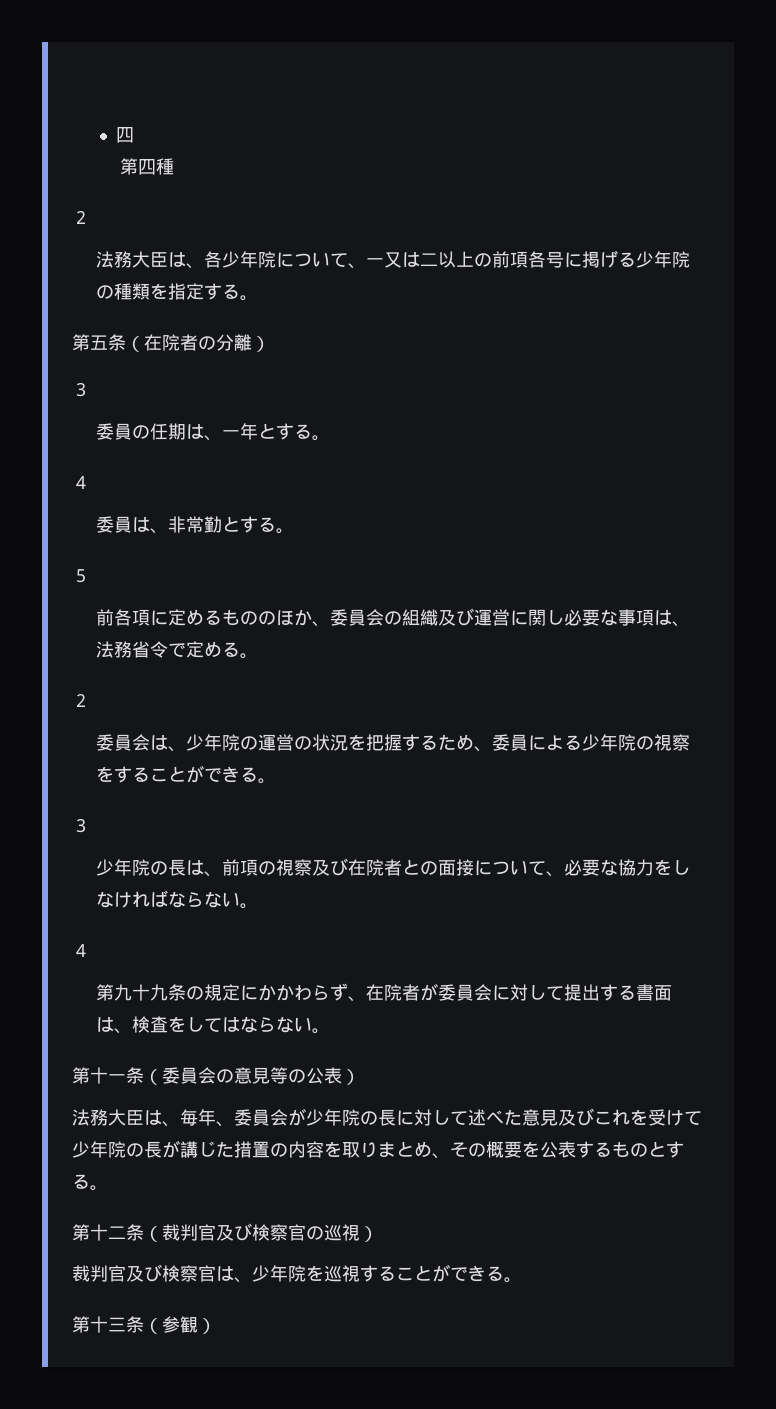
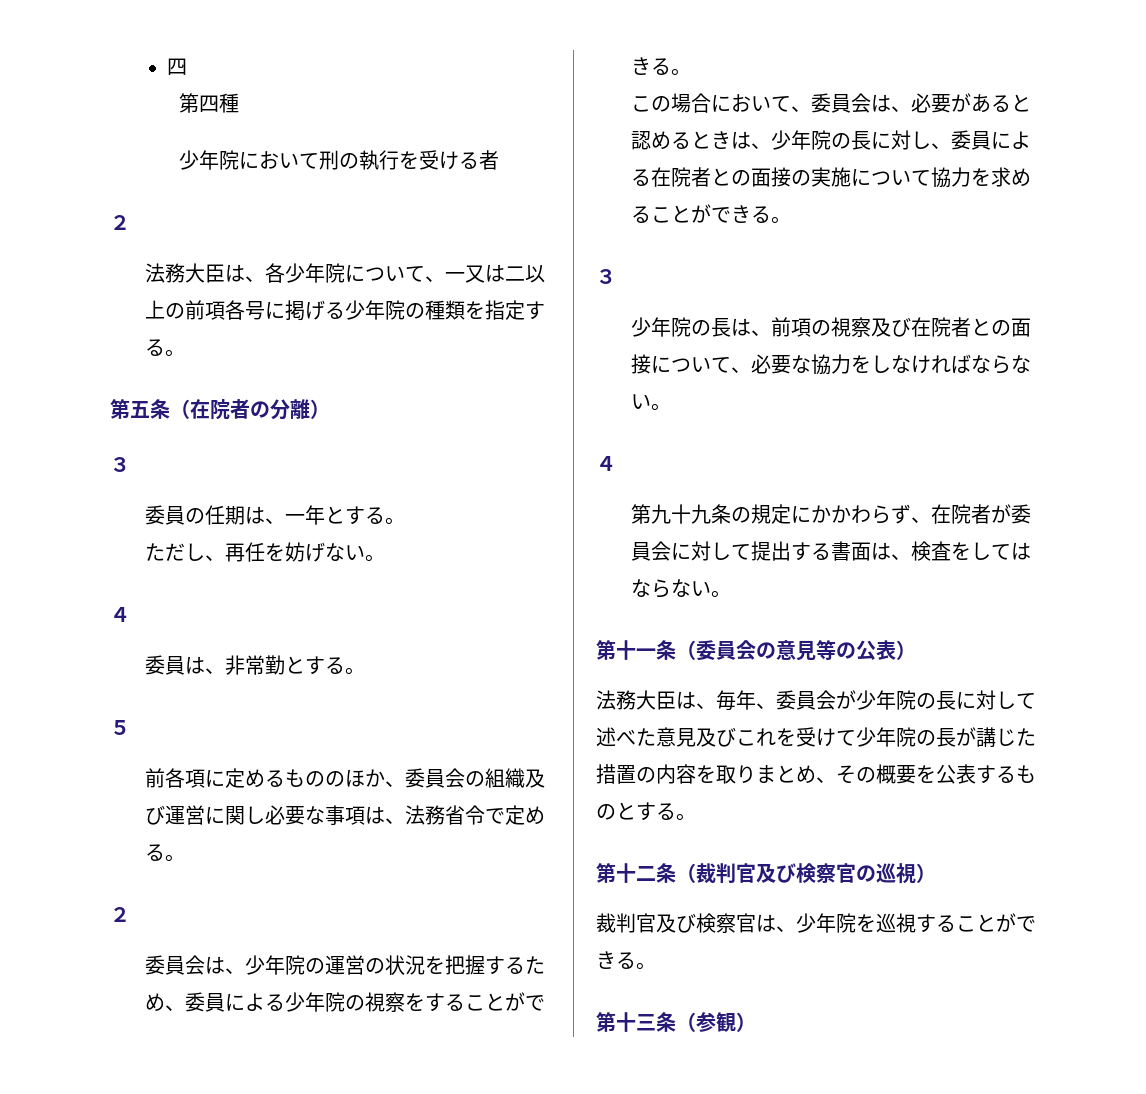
+ 少年院において刑の執行を受ける者
+ ただし、再任を妨げない。
+ この場合において、委員会は、必要があると認めるときは、少年院の長に対し、委員による在院者との面接の実施について協力を求めることができる。

